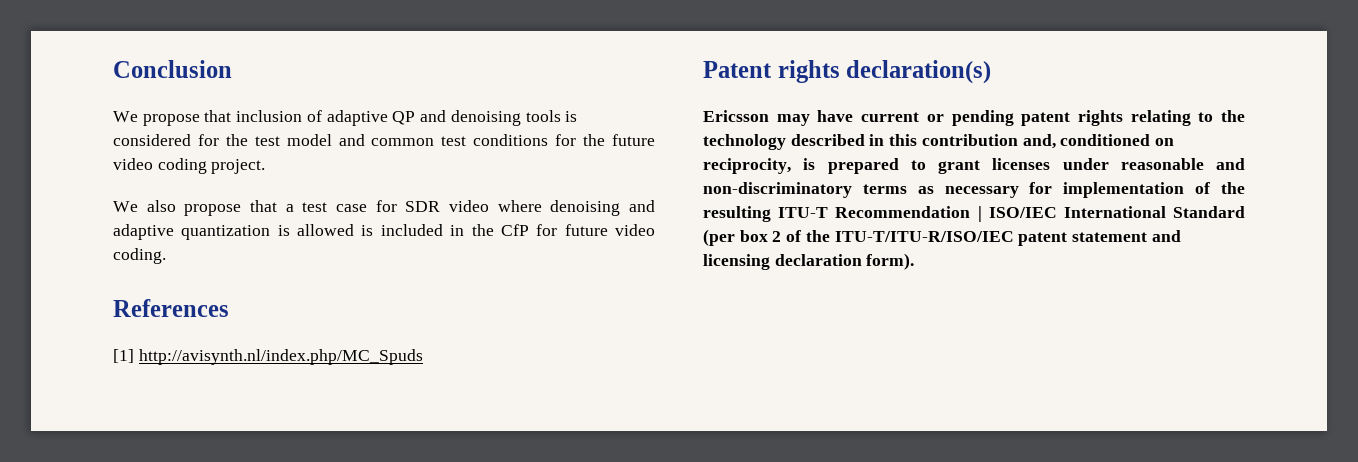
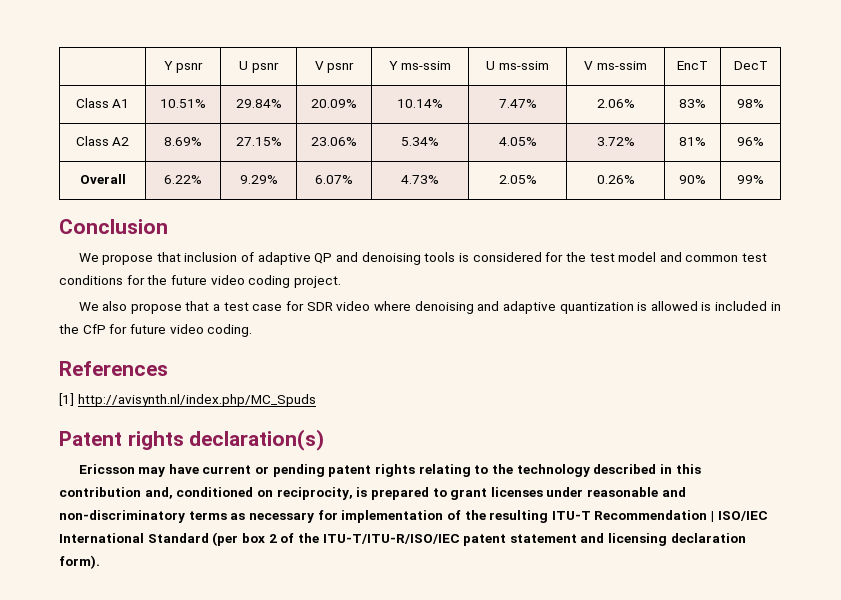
+ | Y psnr | U psnr | V psnr | Y ms-ssim | U ms-ssim | V ms-ssim | EncT | DecT
+ Class A1 | 10.51% | 29.84% | 20.09% | 10.14% | 7.47% | 2.06% | 83% | 98%
+ Class A2 | 8.69% | 27.15% | 23.06% | 5.34% | 4.05% | 3.72% | 81% | 96%
+ Overall | 6.22% | 9.29% | 6.07% | 4.73% | 2.05% | 0.26% | 90% | 99%

